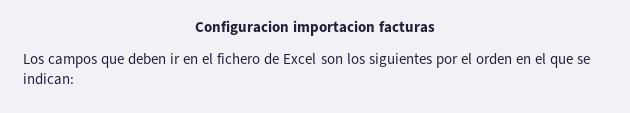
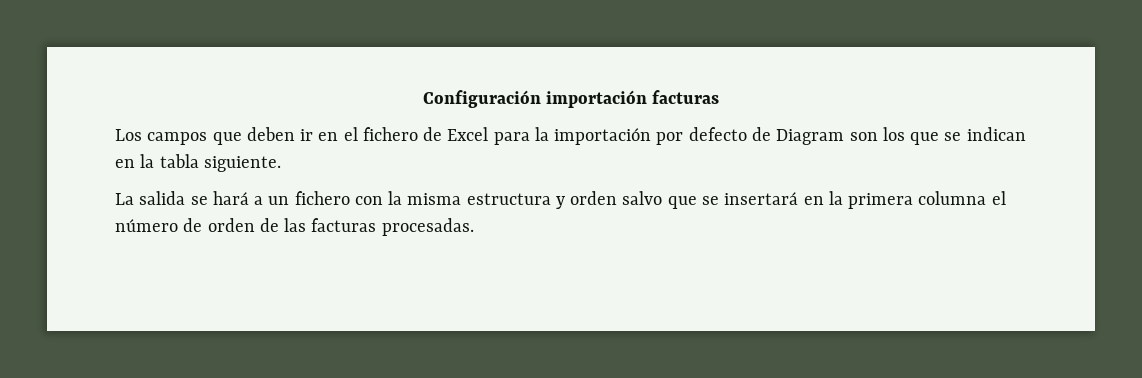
- Configuracion importacion facturas
+ Configuración importación facturas
- Los campos que deben ir en el fichero de Excel son los siguientes por el orden en el que se indican:
+ Los campos que deben ir en el fichero de Excel para la importación por defecto de Diagram son los que se indican en la tabla siguiente.
+ La salida se hará a un fichero con la misma estructura y orden salvo que se insertará en la primera columna el número de orden de las facturas procesadas.

